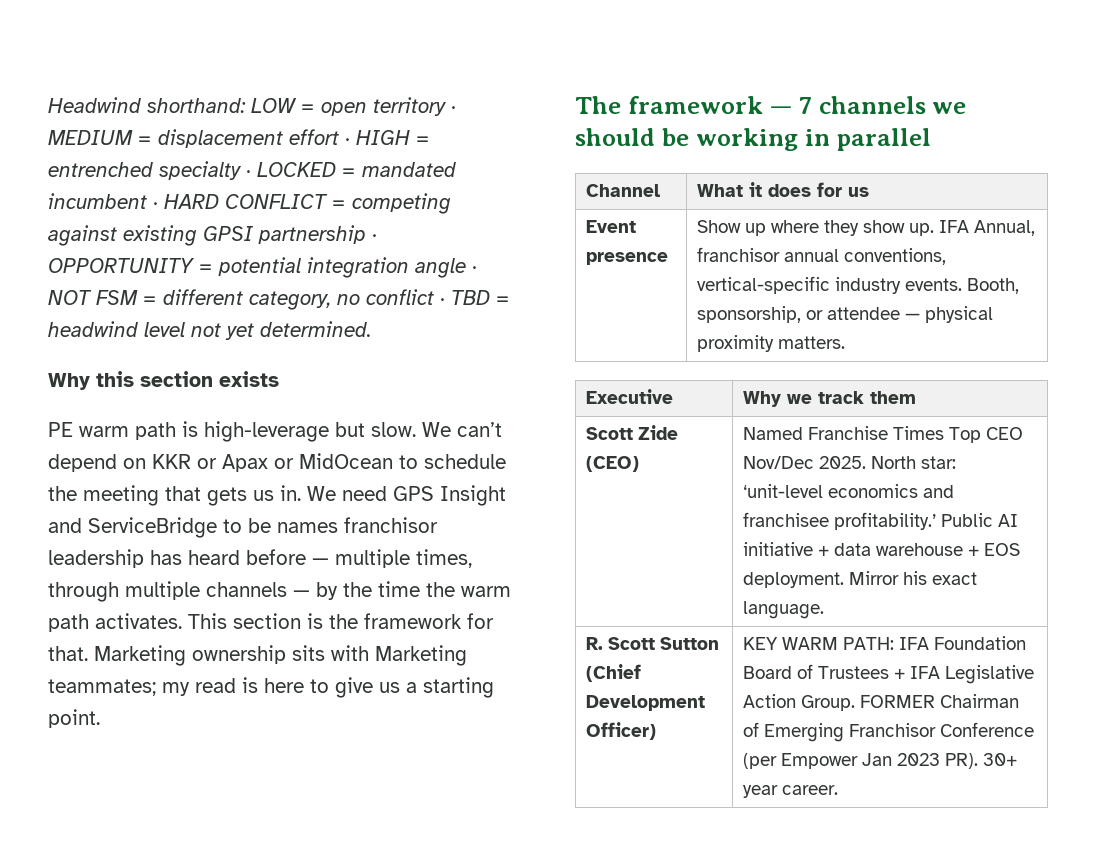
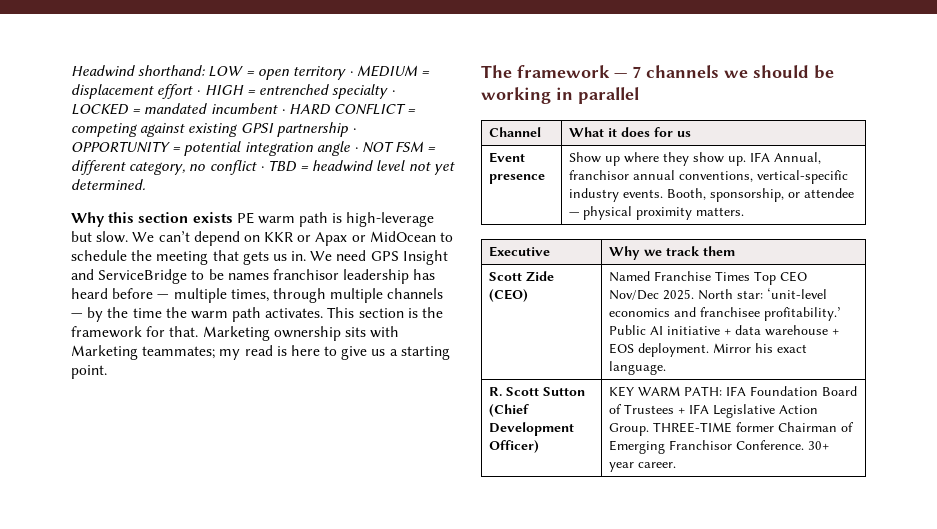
- Why this section exists
- PE warm path is high-leverage but slow.
+ Why this section exists PE warm path is high-leverage but slow.
- R. Scott Sutton (Chief Development Officer) | KEY WARM PATH: IFA Foundation Board of Trustees + IFA Legislative Action Group. FORMER Chairman of Emerging Franchisor Conference (per Empower Jan 2023 PR). 30+ year career.
+ R. Scott Sutton (Chief Development Officer) | KEY WARM PATH: IFA Foundation Board of Trustees + IFA Legislative Action Group. THREE-TIME former Chairman of Emerging Franchisor Conference. 30+ year career.

